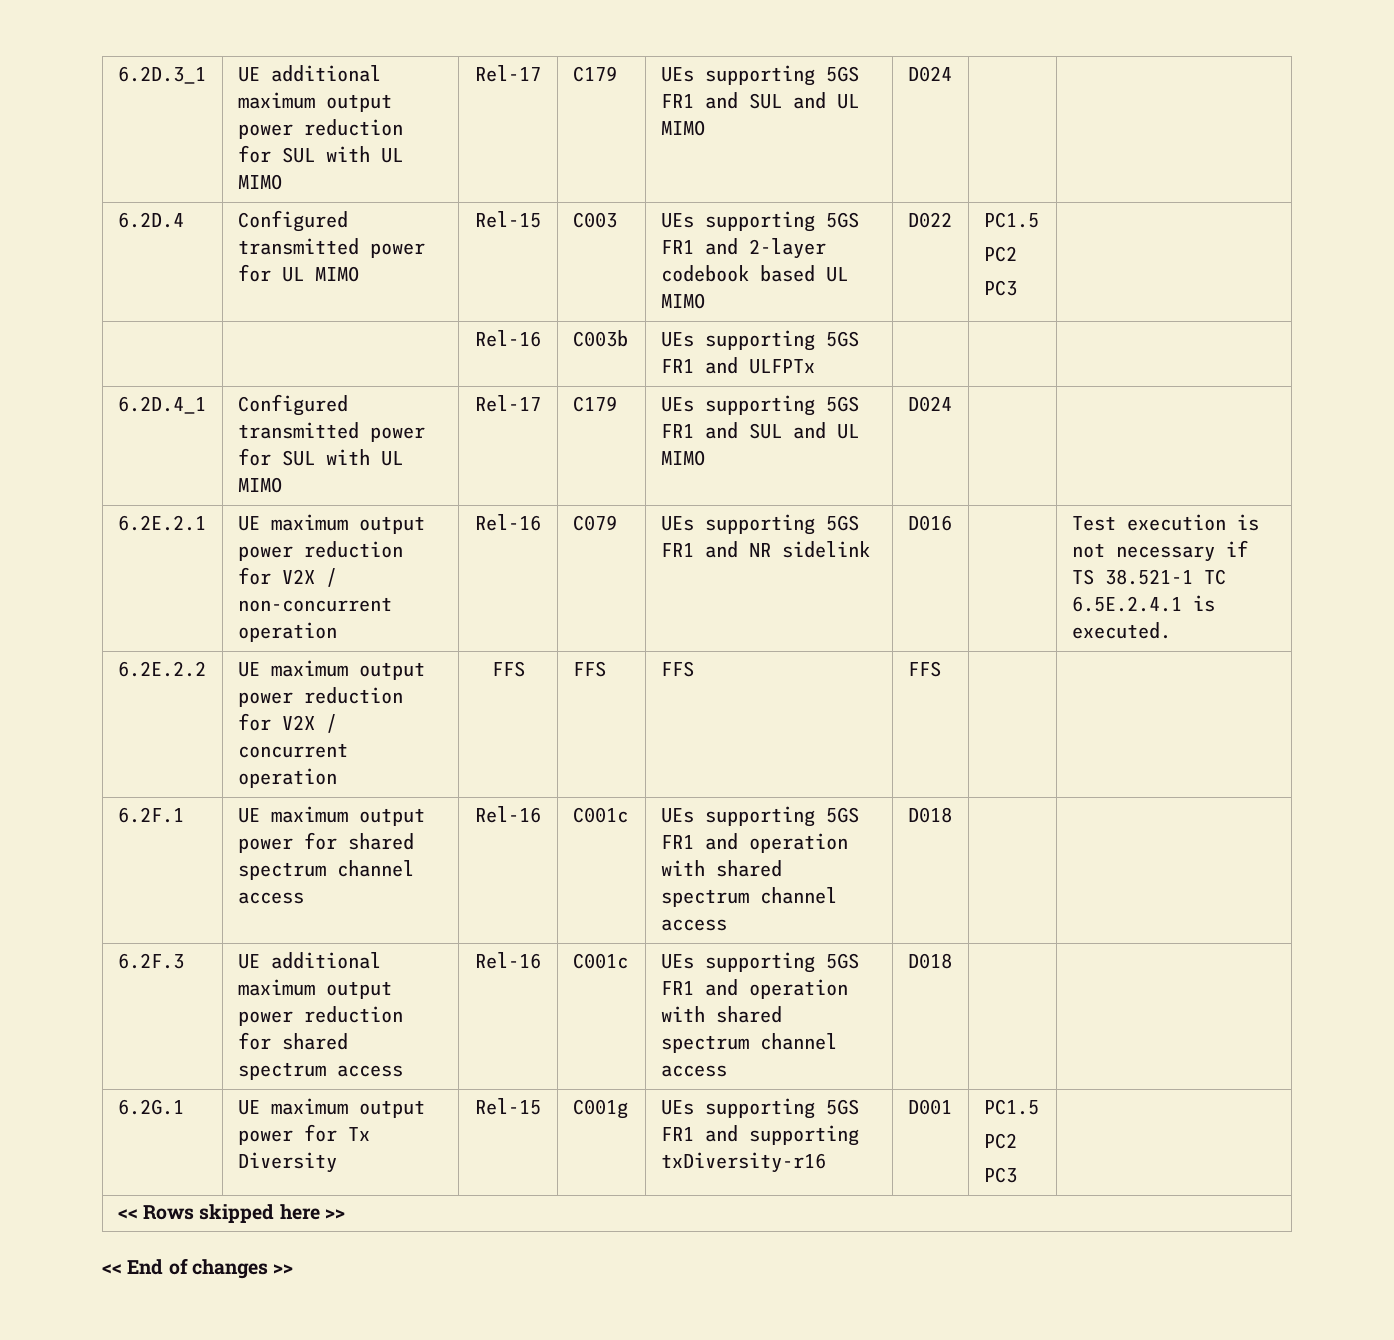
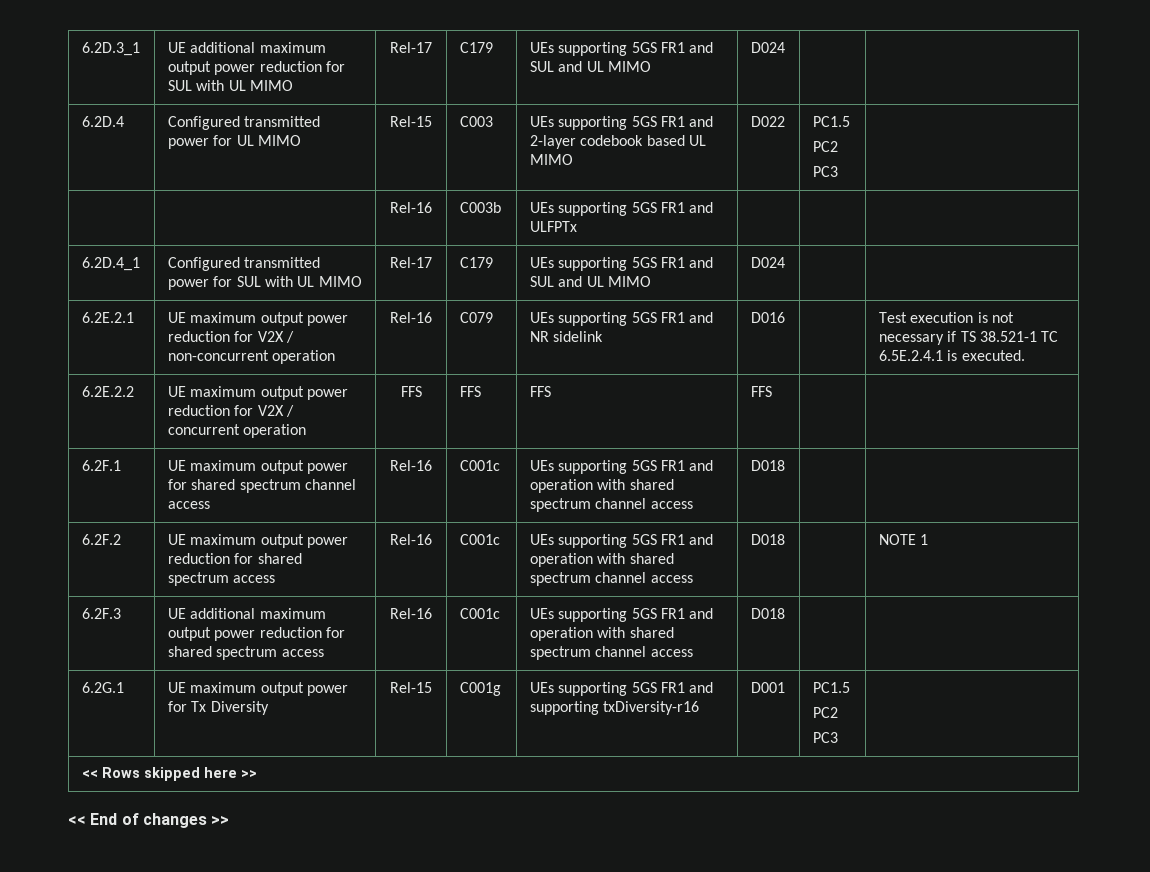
+ 6.2F.2 | UE maximum output power reduction for shared spectrum access | Rel-16 | C001c | UEs supporting 5GS FR1 and operation with shared spectrum channel access | D018 | | NOTE 1

